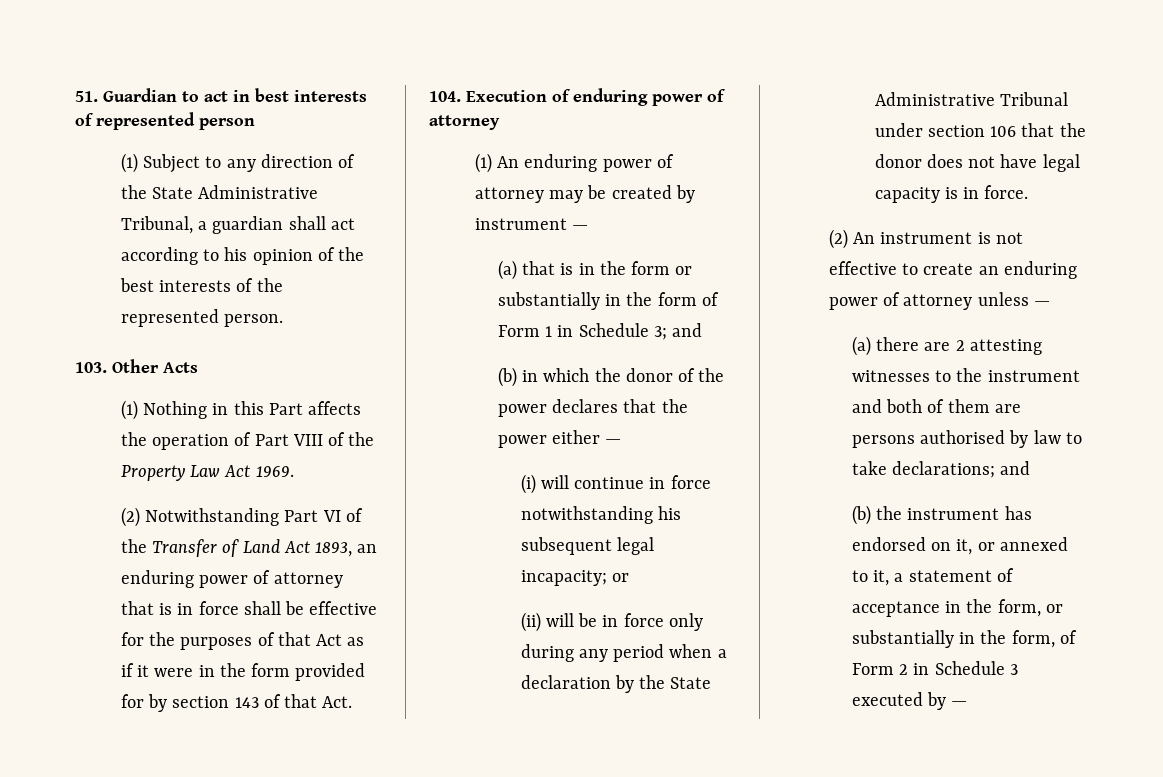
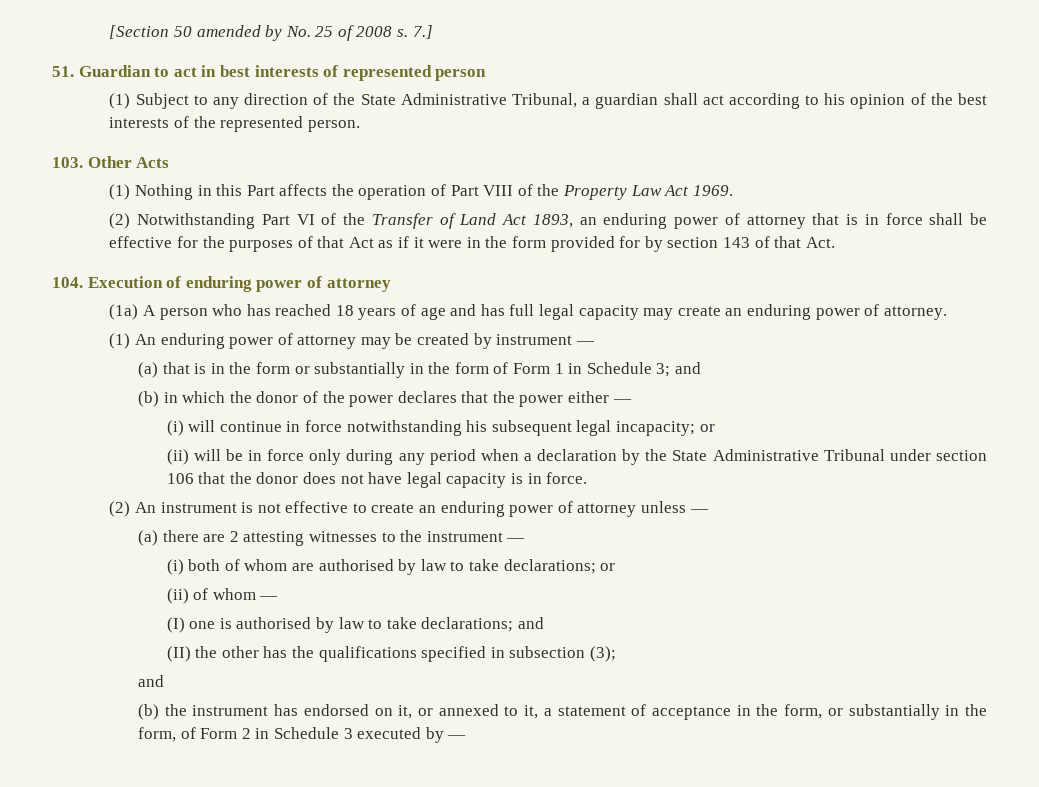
+ [Section 50 amended by No. 25 of 2008 s. 7.]
+ (1a) A person who has reached 18 years of age and has full legal capacity may create an enduring power of attorney.
- (a) there are 2 attesting witnesses to the instrument and both of them are persons authorised by law to take declarations; and
+ (a) there are 2 attesting witnesses to the instrument —
+ (i) both of whom are authorised by law to take declarations; or
+ (ii) of whom —
+ (I) one is authorised by law to take declarations; and
+ (II) the other has the qualifications specified in subsection (3);
+ and

